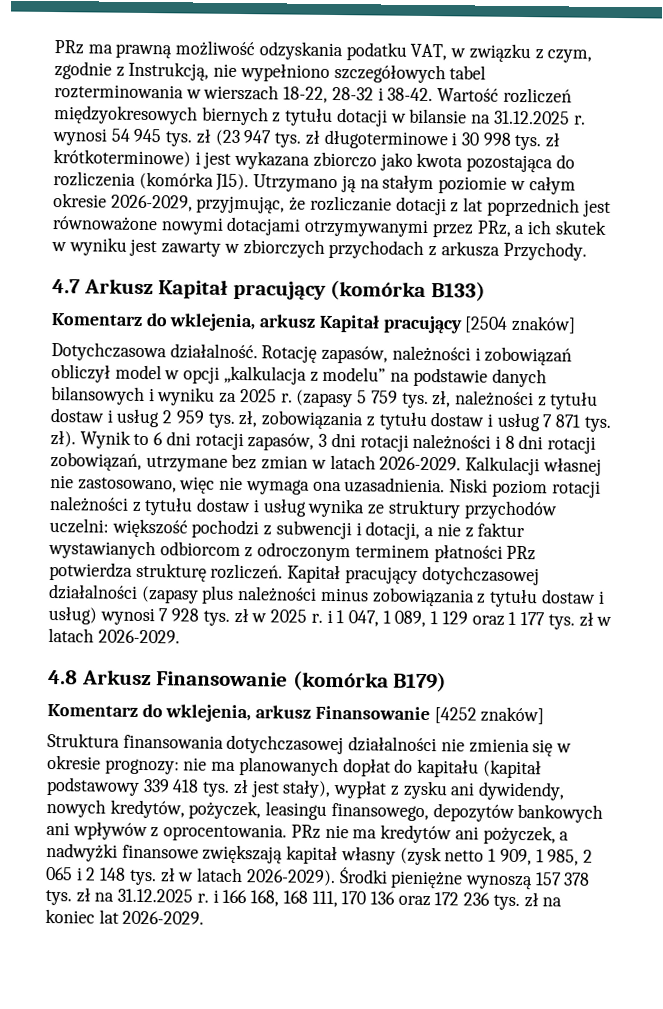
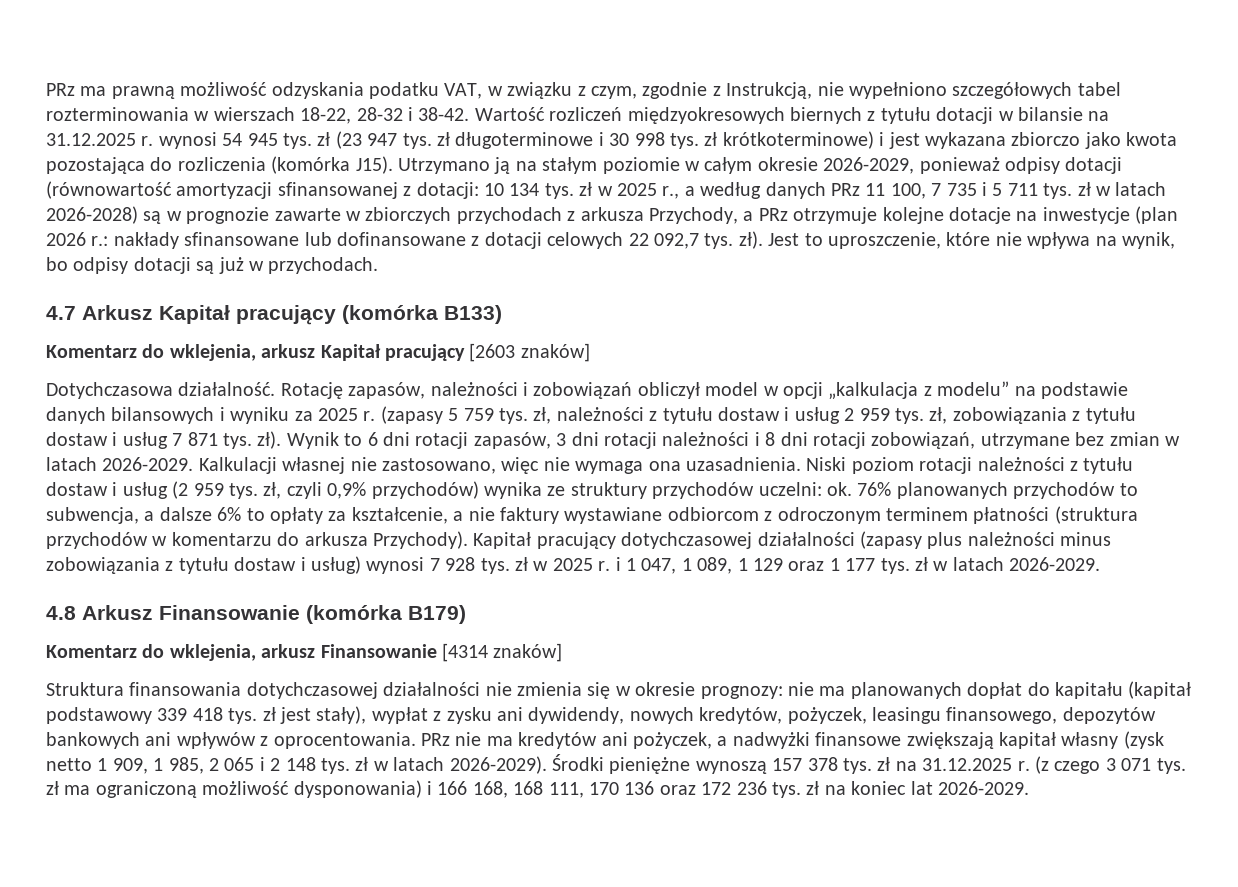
- Utrzymano ją na stałym poziomie w całym okresie 2026-2029, przyjmując, że rozliczanie dotacji z lat poprzednich jest równoważone nowymi dotacjami otrzymywanymi przez PRz, a ich skutek w wyniku jest zawarty w zbiorczych przychodach z arkusza Przychody.
+ Utrzymano ją na stałym poziomie w całym okresie 2026-2029, ponieważ odpisy dotacji (równowartość amortyzacji sfinansowanej z dotacji: 10 134 tys. zł w 2025 r., a według danych PRz 11 100, 7 735 i 5 711 tys. zł w latach 2026-2028) są w prognozie zawarte w zbiorczych przychodach z arkusza Przychody, a PRz otrzymuje kolejne dotacje na inwestycje (plan 2026 r.: nakłady sfinansowane lub dofinansowane z dotacji celowych 22 092,7 tys. zł). Jest to uproszczenie, które nie wpływa na wynik, bo odpisy dotacji są już w przychodach.
- Komentarz do wklejenia, arkusz Kapitał pracujący [2504 znaków]
+ Komentarz do wklejenia, arkusz Kapitał pracujący [2603 znaków]
- Niski poziom rotacji należności z tytułu dostaw i usług wynika ze struktury przychodów uczelni: większość pochodzi z subwencji i dotacji, a nie z faktur wystawianych odbiorcom z odroczonym terminem płatności PRz potwierdza strukturę rozliczeń.
+ Niski poziom rotacji należności z tytułu dostaw i usług (2 959 tys. zł, czyli 0,9% przychodów) wynika ze struktury przychodów uczelni: ok. 76% planowanych przychodów to subwencja, a dalsze 6% to opłaty za kształcenie, a nie faktury wystawiane odbiorcom z odroczonym terminem płatności (struktura przychodów w komentarzu do arkusza Przychody).
- Komentarz do wklejenia, arkusz Finansowanie [4252 znaków]
+ Komentarz do wklejenia, arkusz Finansowanie [4314 znaków]
- Środki pieniężne wynoszą 157 378 tys. zł na 31.12.2025 r. i 166 168, 168 111, 170 136 oraz 172 236 tys. zł na koniec lat 2026-2029.
+ Środki pieniężne wynoszą 157 378 tys. zł na 31.12.2025 r. (z czego 3 071 tys. zł ma ograniczoną możliwość dysponowania) i 166 168, 168 111, 170 136 oraz 172 236 tys. zł na koniec lat 2026-2029.

